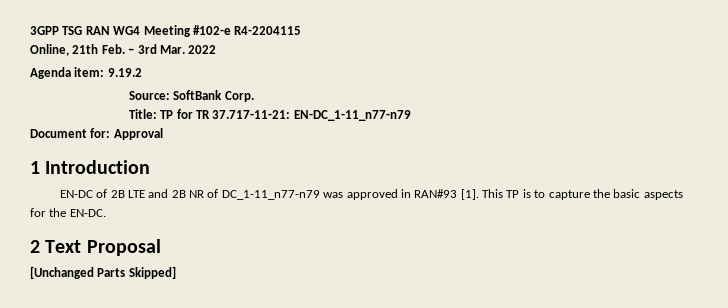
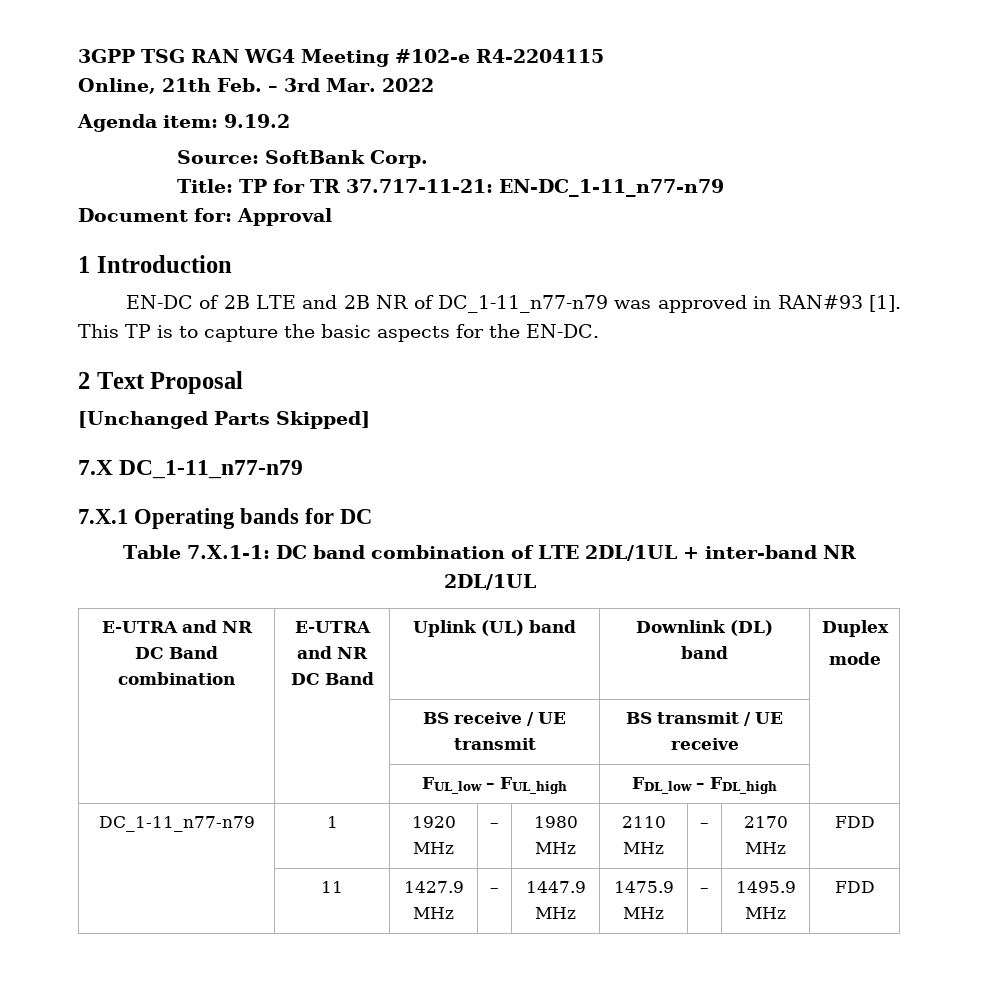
+ 7.X DC_1-11_n77-n79
+ 7.X.1 Operating bands for DC
+ Table 7.X.1-1: DC band combination of LTE 2DL/1UL + inter-band NR 2DL/1UL
+ E-UTRA and NR DC Band combination | E-UTRA and NR DC Band | Uplink (UL) band | Downlink (DL) band | Duplex
+ mode
+ | | BS receive / UE transmit | BS transmit / UE receive |
+ | | FUL_low – FUL_high | FDL_low – FDL_high |
+ DC_1-11_n77-n79 | 1 | 1920 MHz | – | 1980 MHz | 2110 MHz | – | 2170 MHz | FDD
+ | 11 | 1427.9 MHz | – | 1447.9 MHz | 1475.9 MHz | – | 1495.9 MHz | FDD

